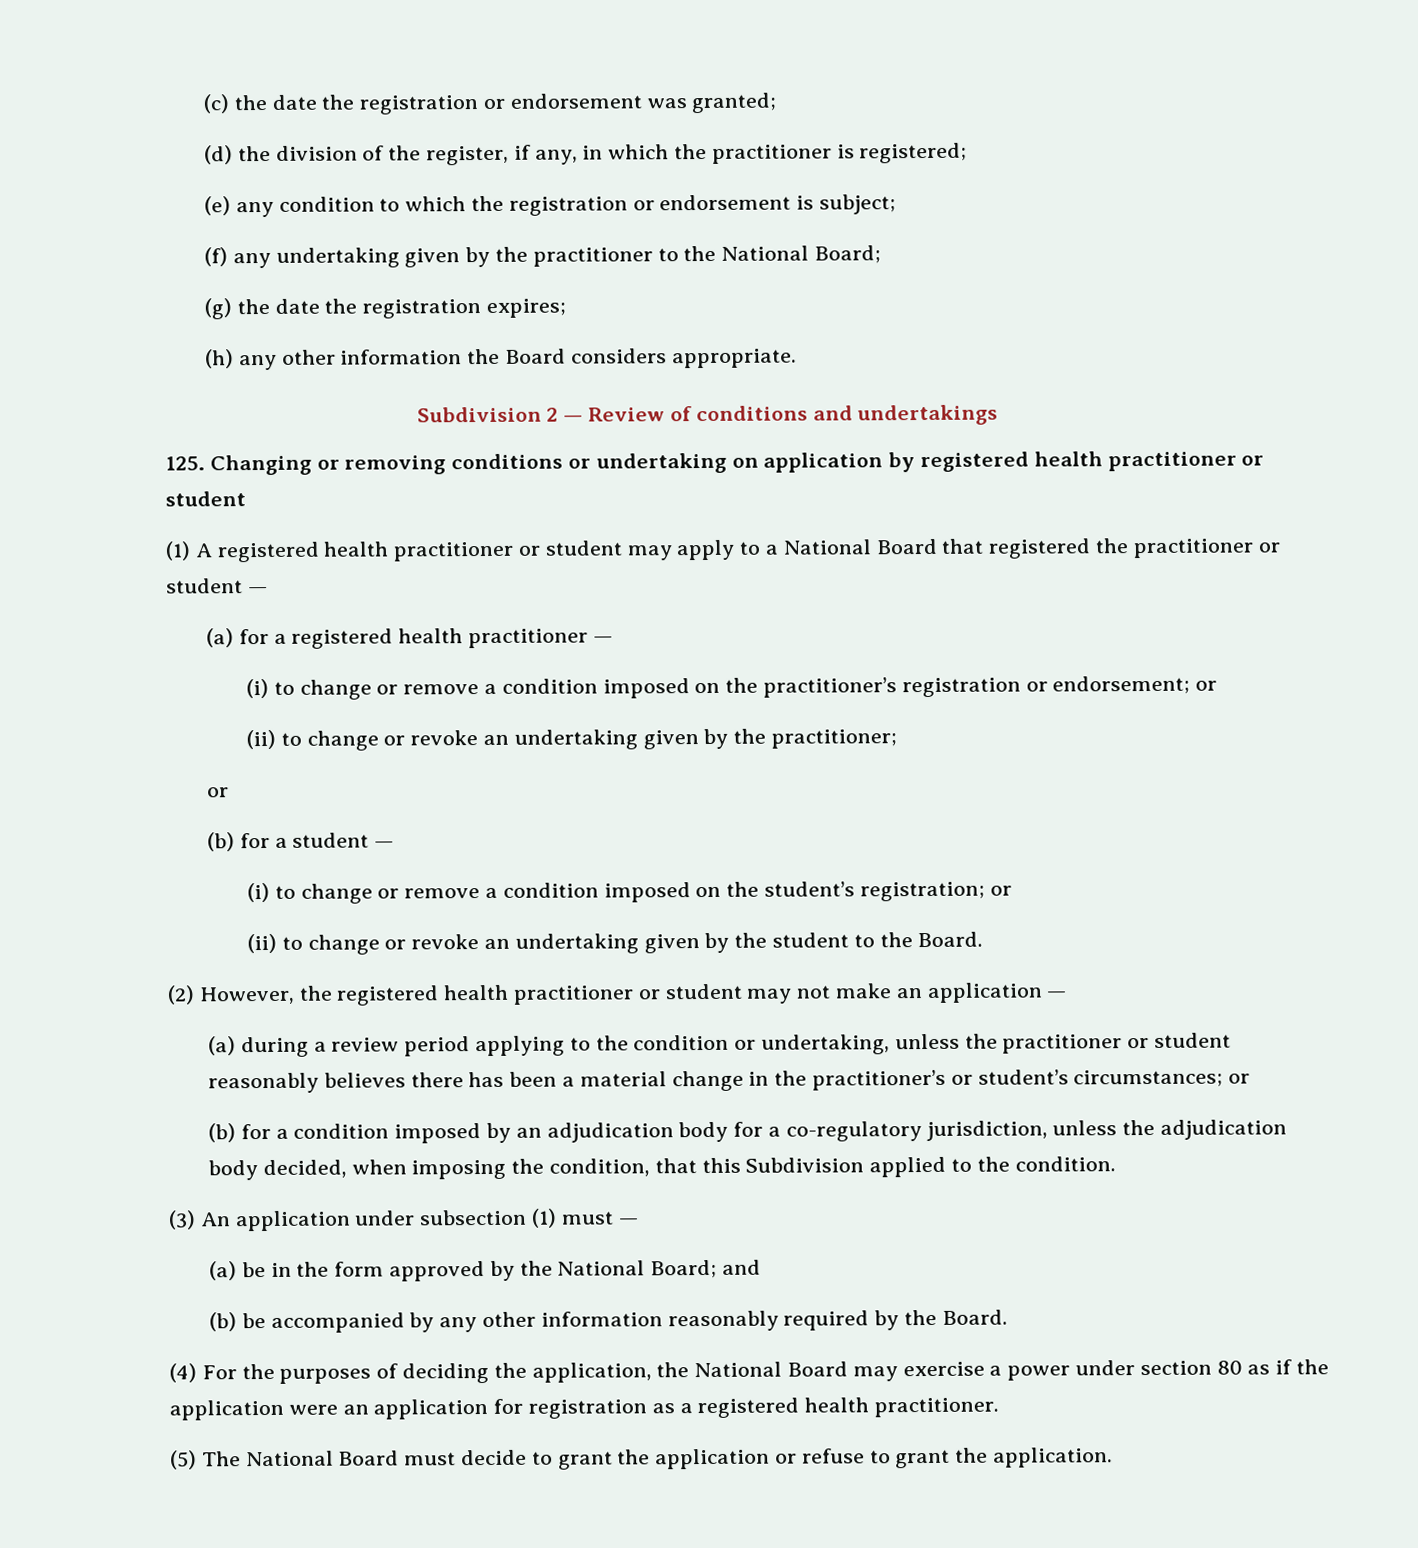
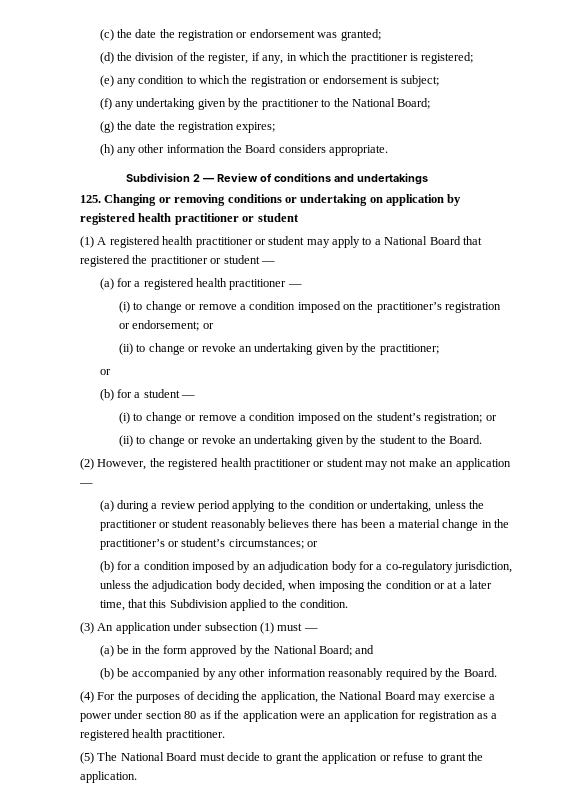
- (b) for a condition imposed by an adjudication body for a co-regulatory jurisdiction, unless the adjudication body decided, when imposing the condition, that this Subdivision applied to the condition.
+ (b) for a condition imposed by an adjudication body for a co-regulatory jurisdiction, unless the adjudication body decided, when imposing the condition or at a later time, that this Subdivision applied to the condition.

